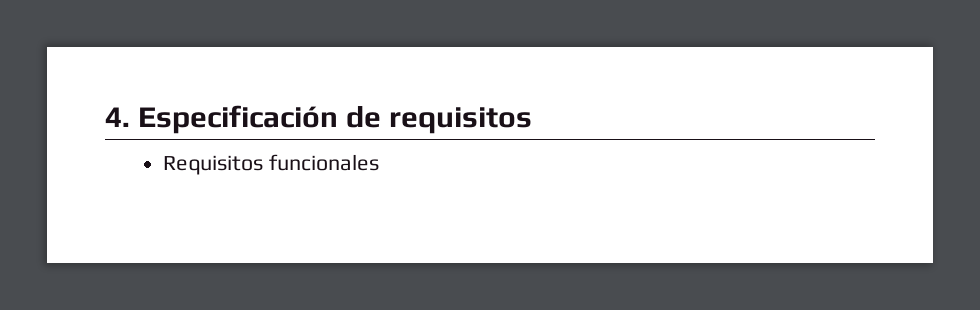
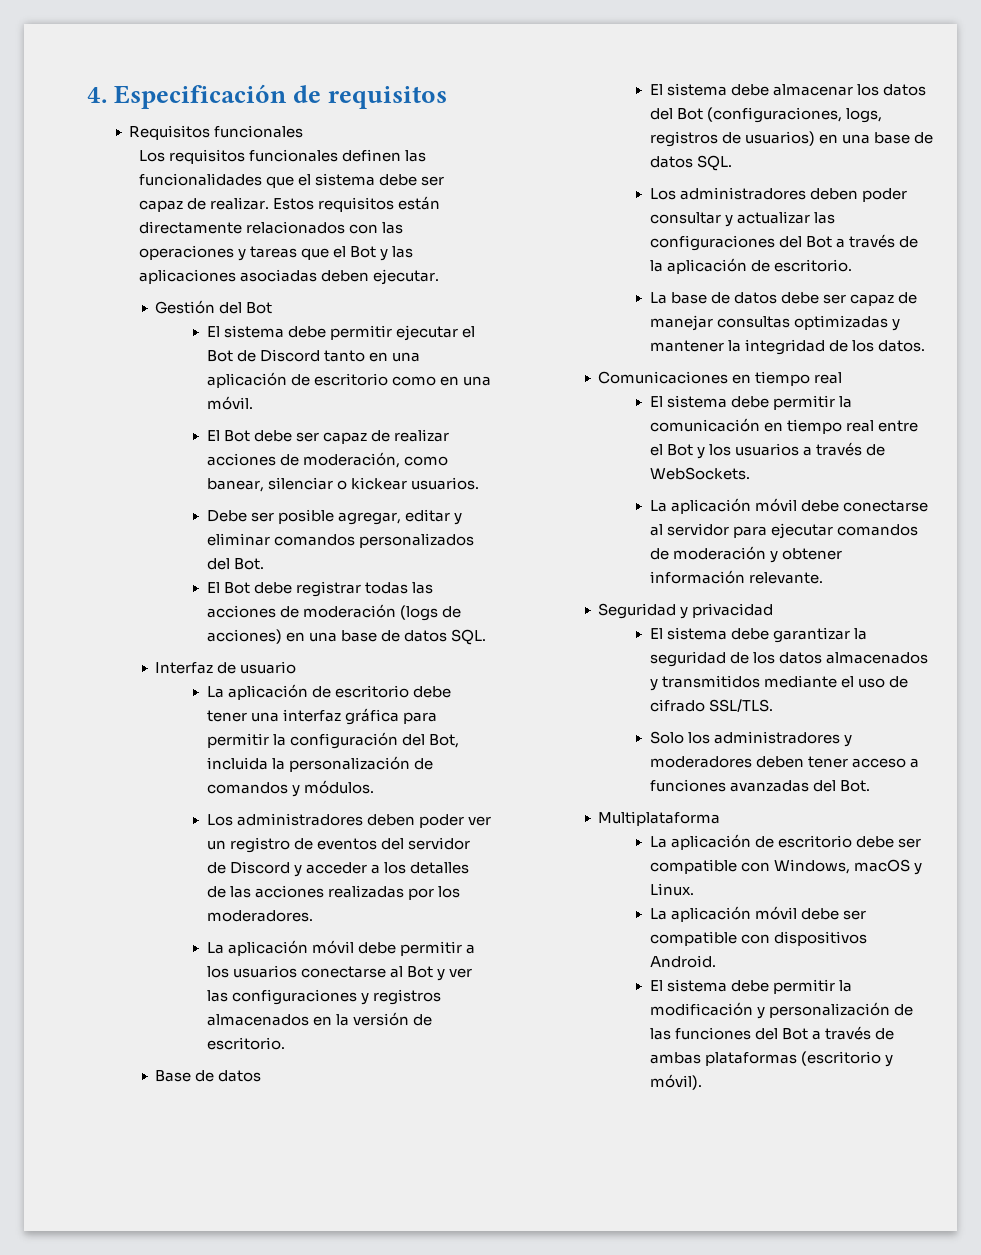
+ Los requisitos funcionales definen las funcionalidades que el sistema debe ser capaz de realizar. Estos requisitos están directamente relacionados con las operaciones y tareas que el Bot y las aplicaciones asociadas deben ejecutar.
+ Gestión del Bot
+ El sistema debe permitir ejecutar el Bot de Discord tanto en una aplicación de escritorio como en una móvil.
+ El Bot debe ser capaz de realizar acciones de moderación, como banear, silenciar o kickear usuarios.
+ Debe ser posible agregar, editar y eliminar comandos personalizados del Bot.
+ El Bot debe registrar todas las acciones de moderación (logs de acciones) en una base de datos SQL.
+ Interfaz de usuario
+ La aplicación de escritorio debe tener una interfaz gráfica para permitir la configuración del Bot, incluida la personalización de comandos y módulos.
+ Los administradores deben poder ver un registro de eventos del servidor de Discord y acceder a los detalles de las acciones realizadas por los moderadores.
+ La aplicación móvil debe permitir a los usuarios conectarse al Bot y ver las configuraciones y registros almacenados en la versión de escritorio.
+ Base de datos
+ El sistema debe almacenar los datos del Bot (configuraciones, logs, registros de usuarios) en una base de datos SQL.
+ Los administradores deben poder consultar y actualizar las configuraciones del Bot a través de la aplicación de escritorio.
+ La base de datos debe ser capaz de manejar consultas optimizadas y mantener la integridad de los datos.
+ Comunicaciones en tiempo real
+ El sistema debe permitir la comunicación en tiempo real entre el Bot y los usuarios a través de WebSockets.
+ La aplicación móvil debe conectarse al servidor para ejecutar comandos de moderación y obtener información relevante.
+ Seguridad y privacidad
+ El sistema debe garantizar la seguridad de los datos almacenados y transmitidos mediante el uso de cifrado SSL/TLS.
+ Solo los administradores y moderadores deben tener acceso a funciones avanzadas del Bot.
+ Multiplataforma
+ La aplicación de escritorio debe ser compatible con Windows, macOS y Linux.
+ La aplicación móvil debe ser compatible con dispositivos Android.
+ El sistema debe permitir la modificación y personalización de las funciones del Bot a través de ambas plataformas (escritorio y móvil).

